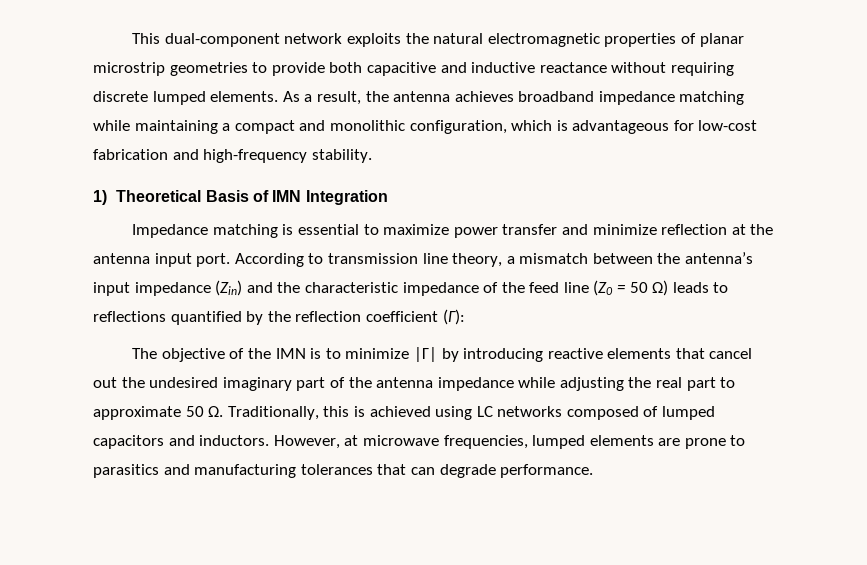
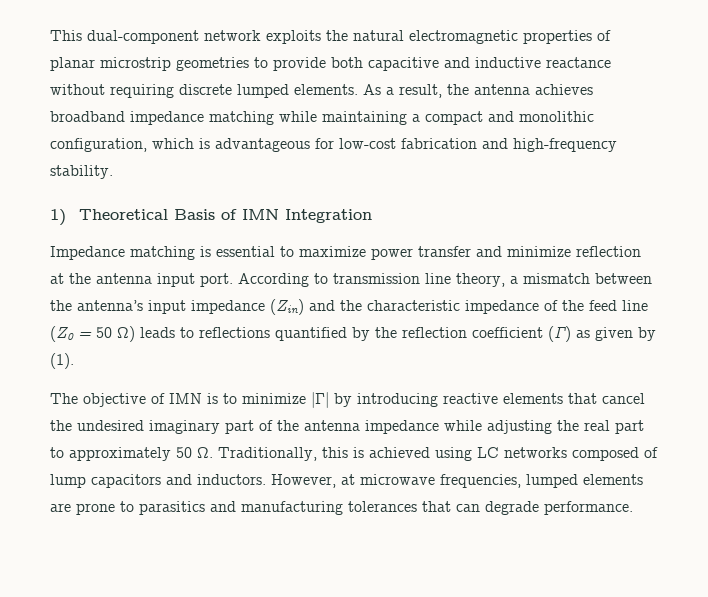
- According to transmission line theory, a mismatch between the antenna’s input impedance (Zin) and the characteristic impedance of the feed line (Z0 = 50 Ω) leads to reflections quantified by the reflection coefficient (Γ):
+ According to transmission line theory, a mismatch between the antenna’s input impedance (Zin) and the characteristic impedance of the feed line (Z0 = 50 Ω) leads to reflections quantified by the reflection coefficient (Γ) as given by (1).
- The objective of the IMN is to minimize |Γ| by introducing reactive elements that cancel out the undesired imaginary part of the antenna impedance while adjusting the real part to approximate 50 Ω. Traditionally, this is achieved using LC networks composed of lumped capacitors and inductors.
+ The objective of IMN is to minimize |Γ| by introducing reactive elements that cancel the undesired imaginary part of the antenna impedance while adjusting the real part to approximately 50 Ω. Traditionally, this is achieved using LC networks composed of lump capacitors and inductors.

